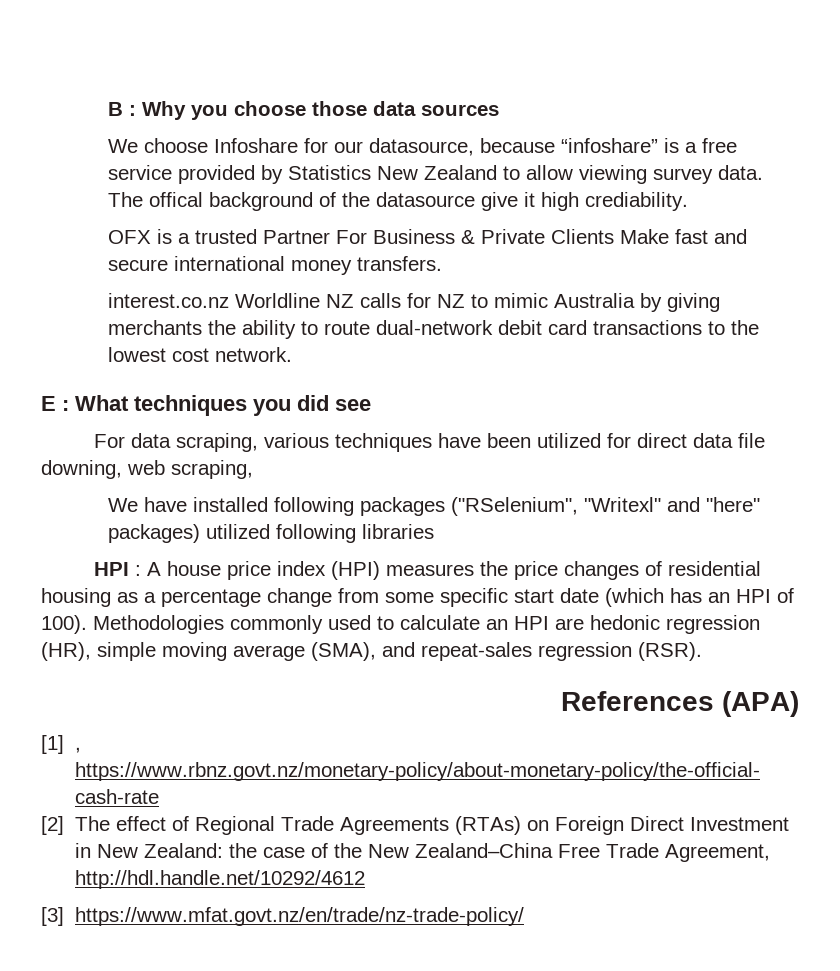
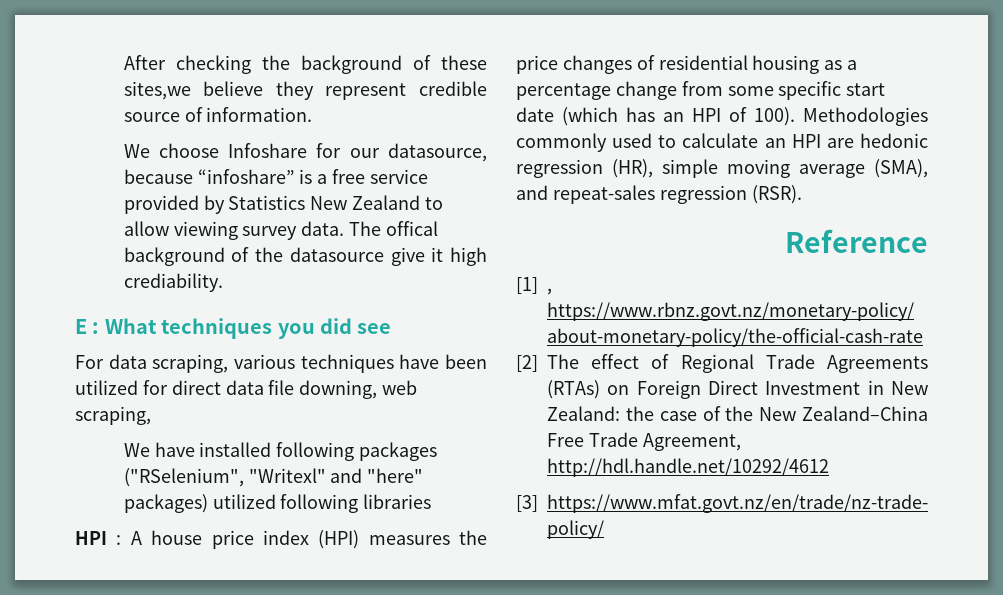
- B : Why you choose those data sources
+ After checking the background of these sites,we believe they represent credible source of information.
- OFX is a trusted Partner For Business & Private Clients Make fast and secure international money transfers.
- interest.co.nz Worldline NZ calls for NZ to mimic Australia by giving merchants the ability to route dual-network debit card transactions to the lowest cost network.
- References (APA)
+ Reference

